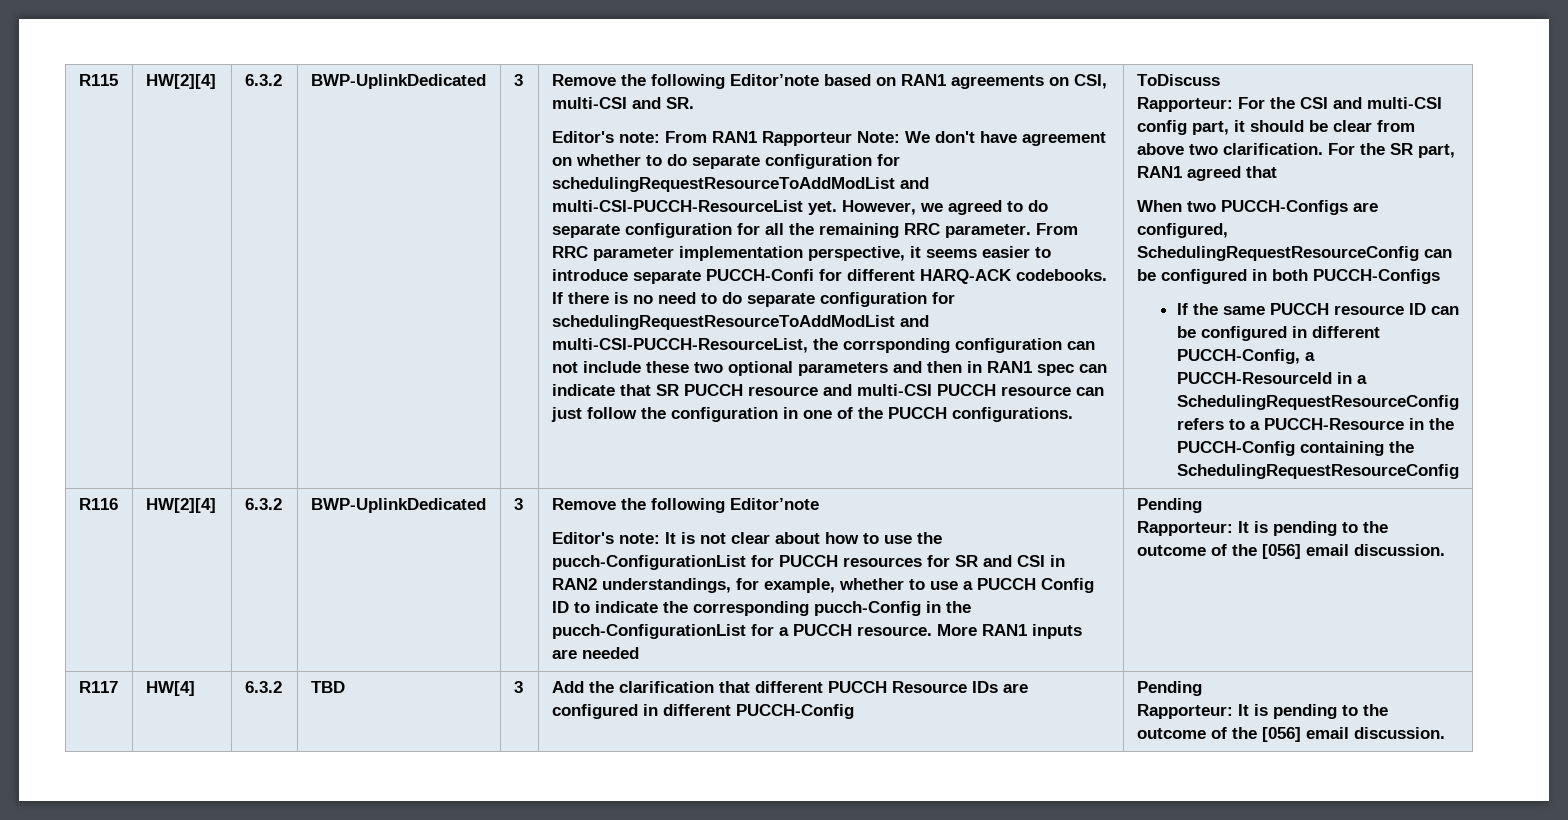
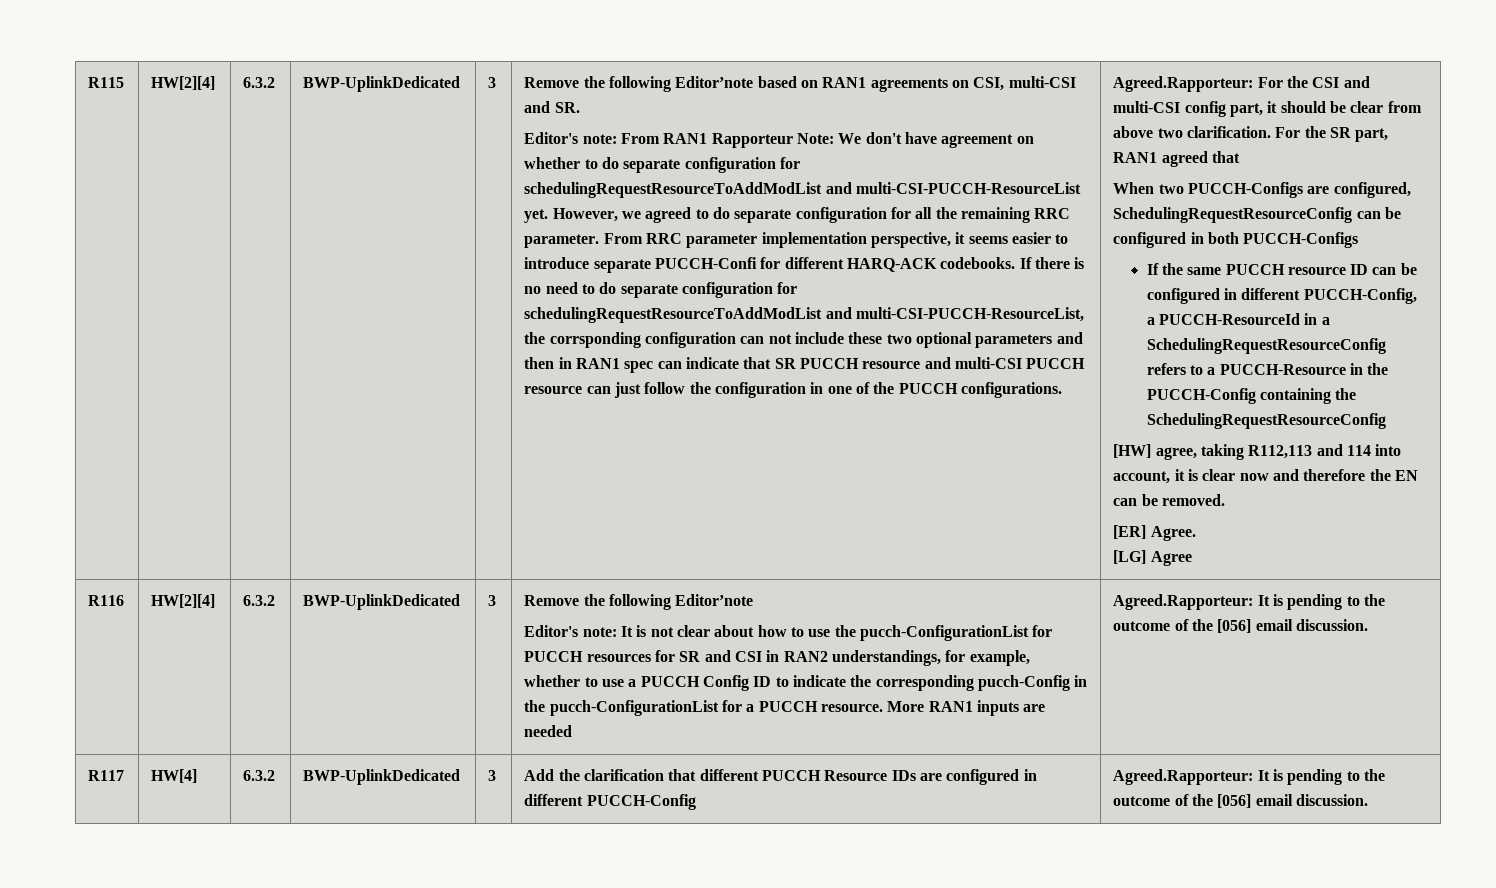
- ToDiscuss
- Rapporteur: For the CSI and multi-CSI config part, it should be clear from above two clarification.
+ Agreed.Rapporteur: For the CSI and multi-CSI config part, it should be clear from above two clarification.
+ [HW] agree, taking R112,113 and 114 into account, it is clear now and therefore the EN can be removed.
+ [ER] Agree.
+ [LG] Agree
- More RAN1 inputs are needed | Pending
- Rapporteur: It is pending to the outcome of the [056] email discussion.
+ More RAN1 inputs are needed | Agreed.Rapporteur: It is pending to the outcome of the [056] email discussion.
- R117 | HW[4] | 6.3.2 | TBD | 3 | Add the clarification that different PUCCH Resource IDs are configured in different PUCCH-Config | Pending
- Rapporteur: It is pending to the outcome of the [056] email discussion.
+ R117 | HW[4] | 6.3.2 | BWP-UplinkDedicated | 3 | Add the clarification that different PUCCH Resource IDs are configured in different PUCCH-Config | Agreed.Rapporteur: It is pending to the outcome of the [056] email discussion.

